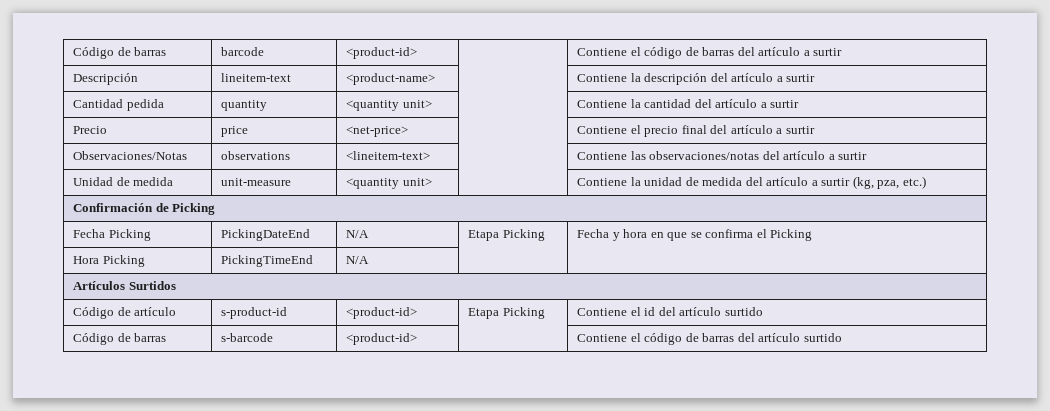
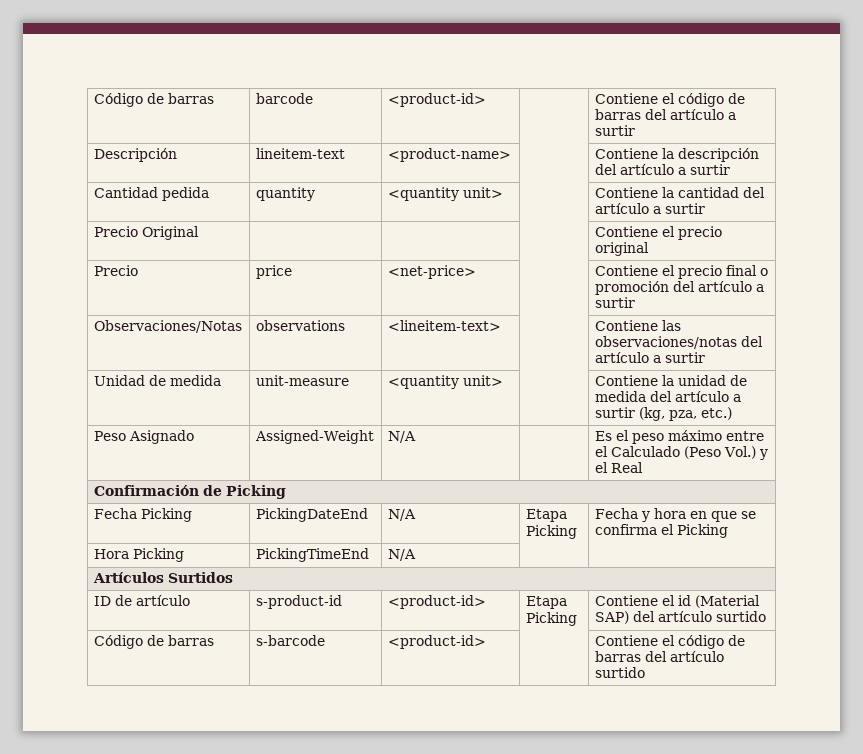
+ Precio Original | | | | Contiene el precio original
- Precio | price | <net-price> | | Contiene el precio final del artículo a surtir
+ Precio | price | <net-price> | | Contiene el precio final o promoción del artículo a surtir
+ Peso Asignado | Assigned-Weight | N/A | | Es el peso máximo entre el Calculado (Peso Vol.) y el Real
- Código de artículo | s-product-id | <product-id> | Etapa Picking | Contiene el id del artículo surtido
+ ID de artículo | s-product-id | <product-id> | Etapa Picking | Contiene el id (Material SAP) del artículo surtido

